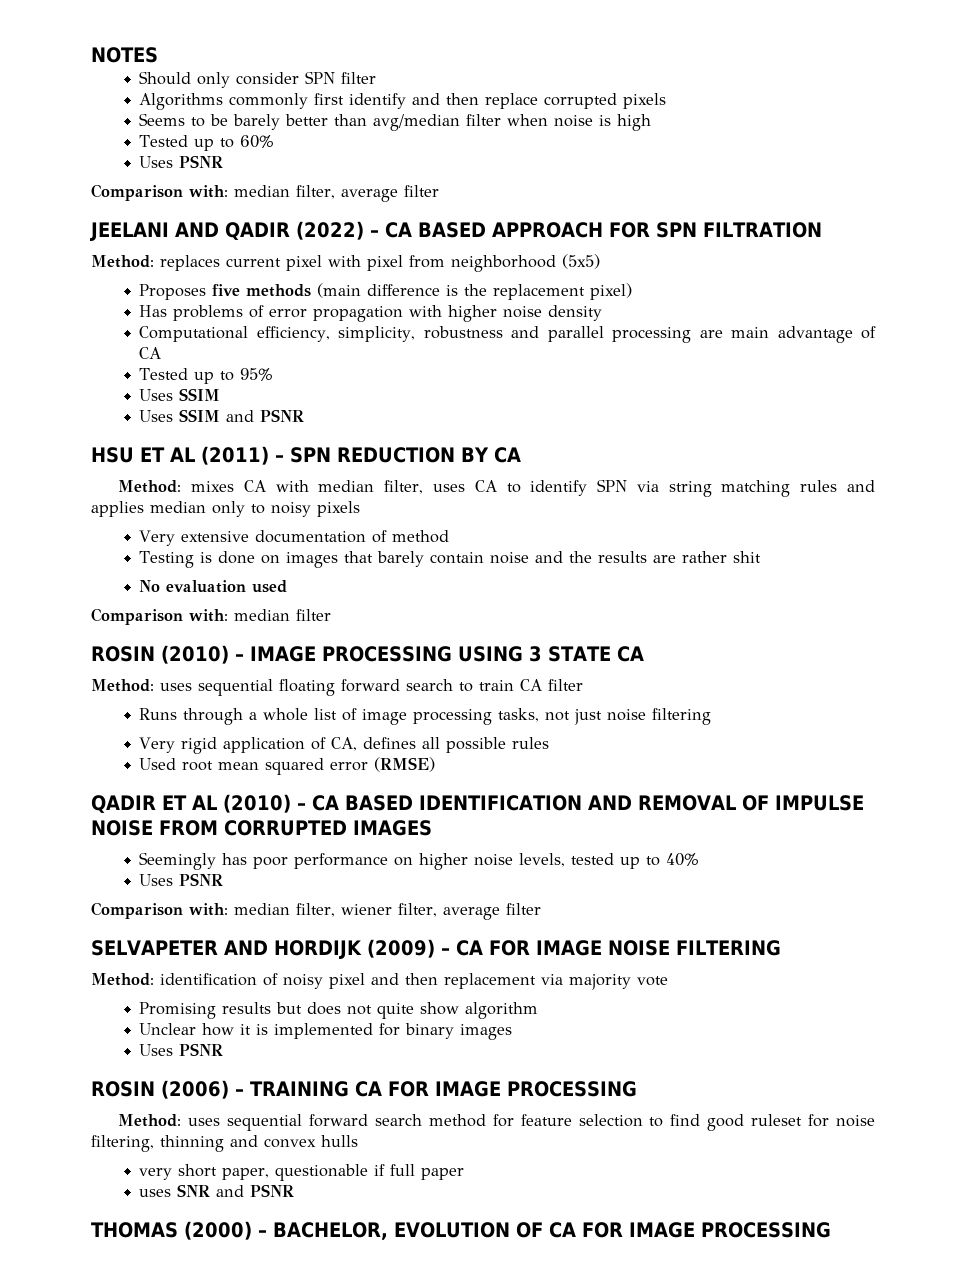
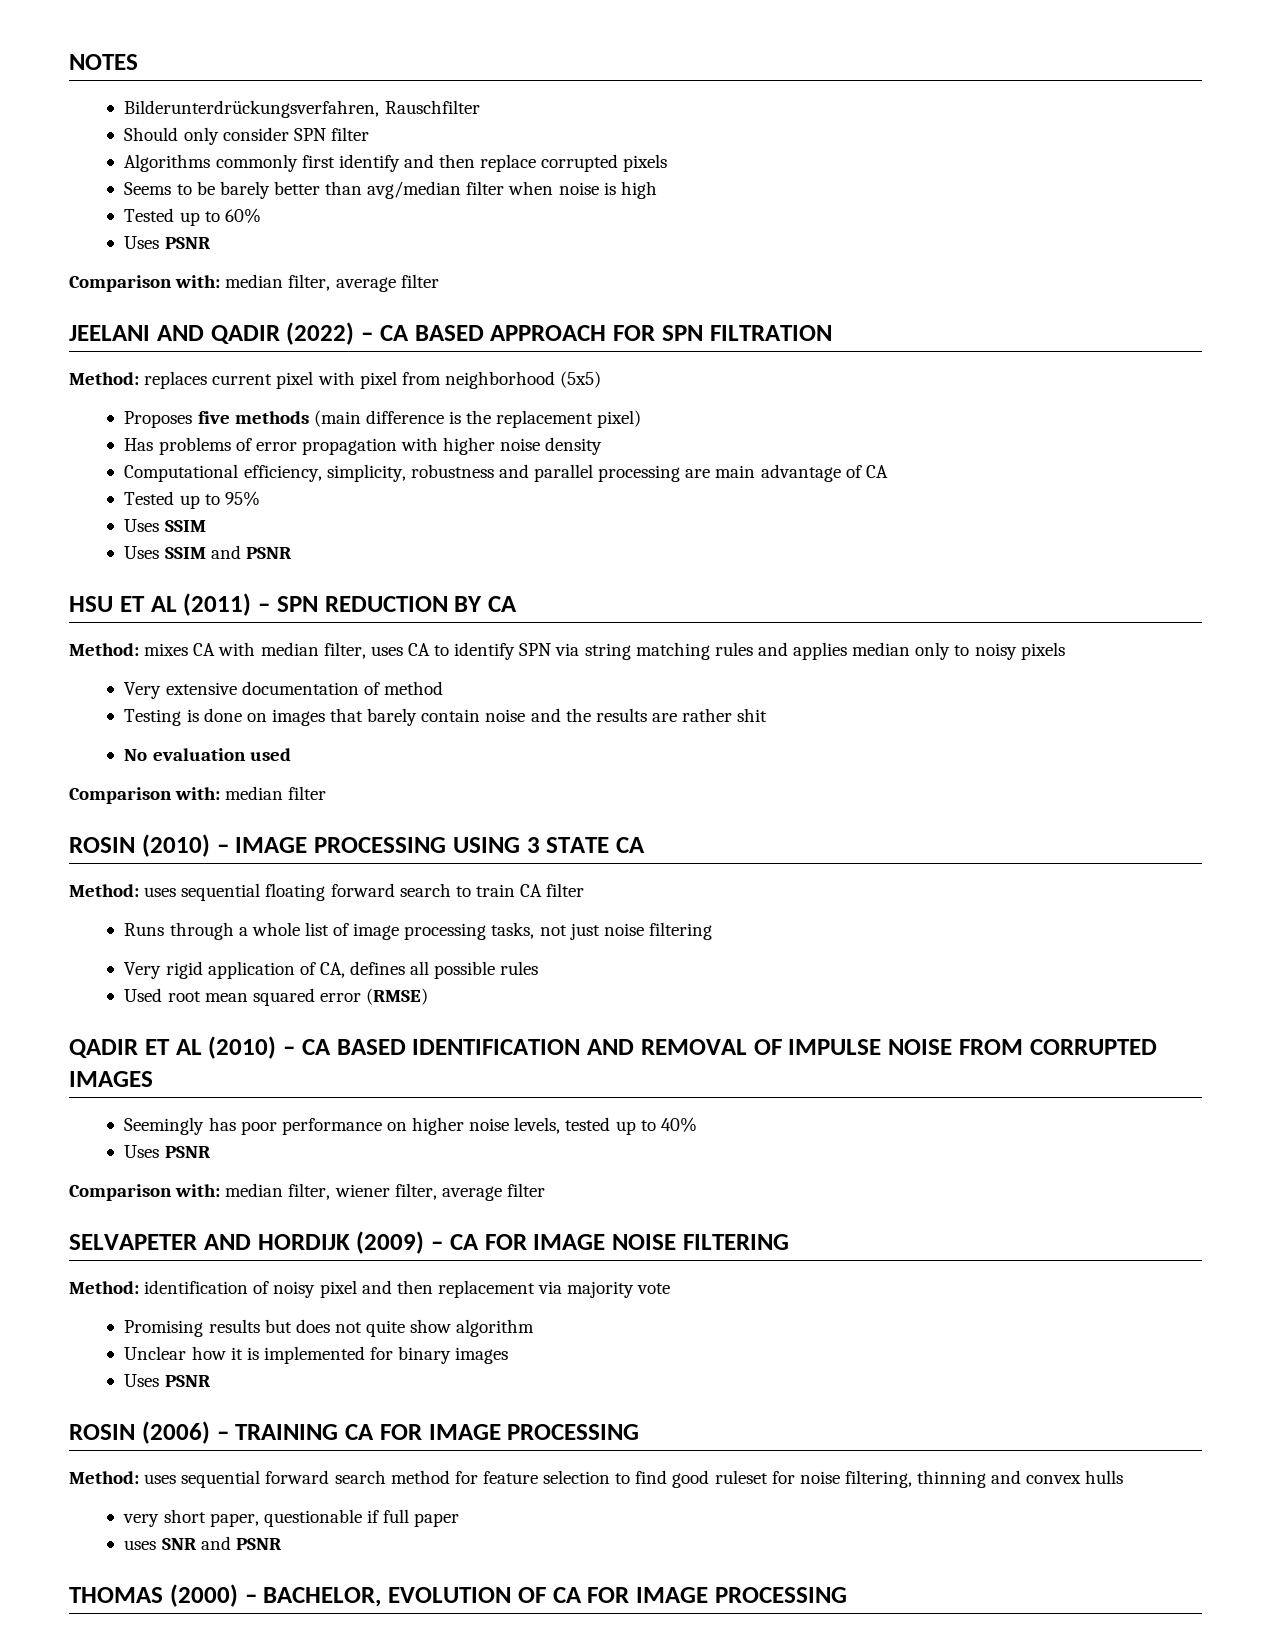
+ Bilderunterdrückungsverfahren, Rauschfilter

